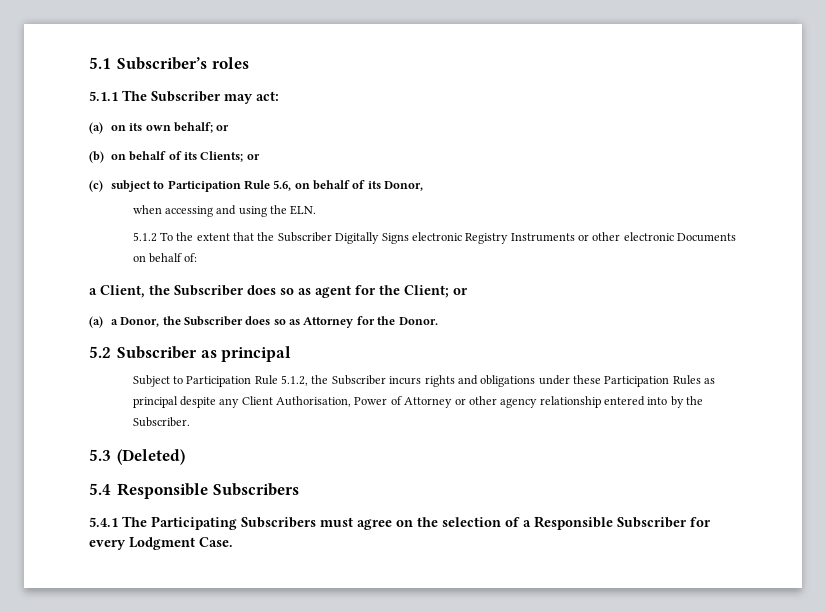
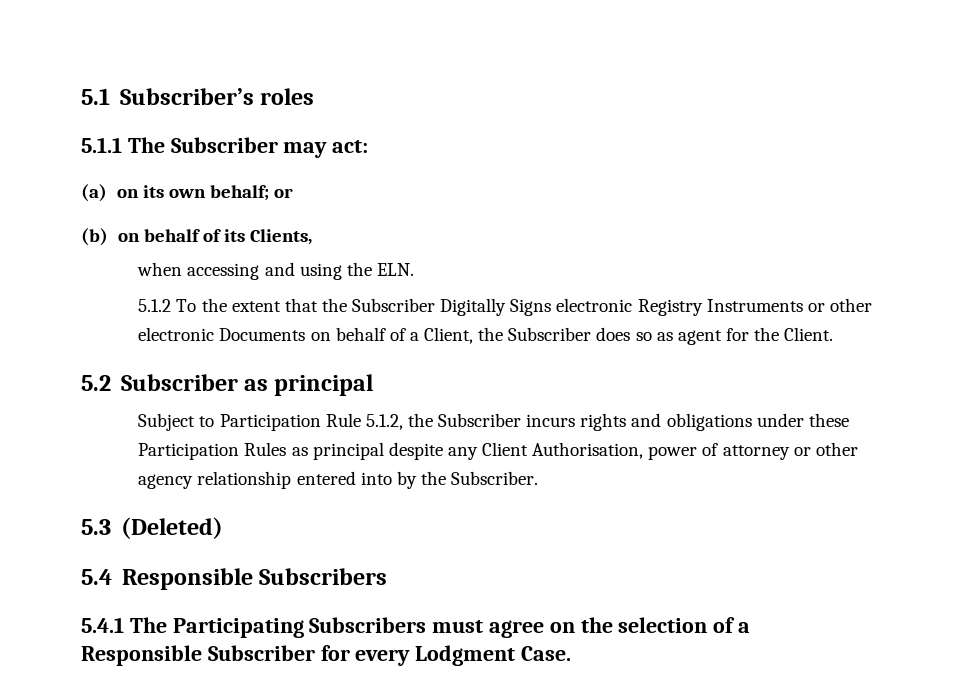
- (b) on behalf of its Clients; or
- (c) subject to Participation Rule 5.6, on behalf of its Donor,
+ (b) on behalf of its Clients,
- 5.1.2 To the extent that the Subscriber Digitally Signs electronic Registry Instruments or other electronic Documents on behalf of:
- a Client, the Subscriber does so as agent for the Client; or
- (a) a Donor, the Subscriber does so as Attorney for the Donor.
+ 5.1.2 To the extent that the Subscriber Digitally Signs electronic Registry Instruments or other electronic Documents on behalf of a Client, the Subscriber does so as agent for the Client.
- Subject to Participation Rule 5.1.2, the Subscriber incurs rights and obligations under these Participation Rules as principal despite any Client Authorisation, Power of Attorney or other agency relationship entered into by the Subscriber.
+ Subject to Participation Rule 5.1.2, the Subscriber incurs rights and obligations under these Participation Rules as principal despite any Client Authorisation, power of attorney or other agency relationship entered into by the Subscriber.

